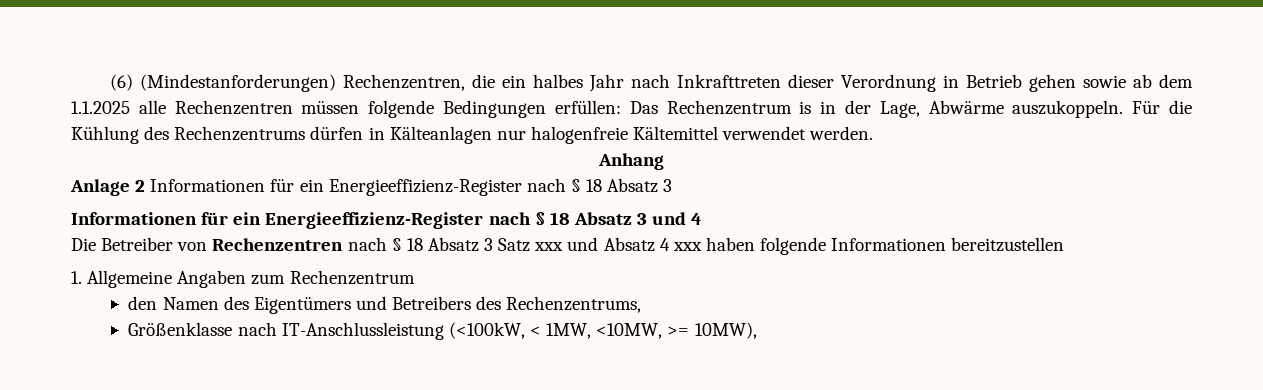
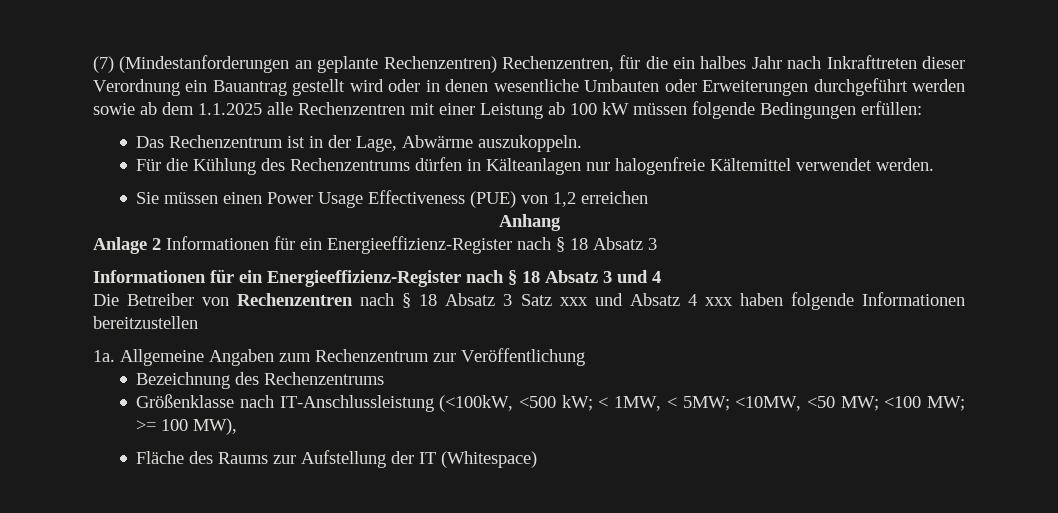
- (6) (Mindestanforderungen) Rechenzentren, die ein halbes Jahr nach Inkrafttreten dieser Verordnung in Betrieb gehen sowie ab dem 1.1.2025 alle Rechenzentren müssen folgende Bedingungen erfüllen: Das Rechenzentrum is in der Lage, Abwärme auszukoppeln. Für die Kühlung des Rechenzentrums dürfen in Kälteanlagen nur halogenfreie Kältemittel verwendet werden.
+ (7) (Mindestanforderungen an geplante Rechenzentren) Rechenzentren, für die ein halbes Jahr nach Inkrafttreten dieser Verordnung ein Bauantrag gestellt wird oder in denen wesentliche Umbauten oder Erweiterungen durchgeführt werden sowie ab dem 1.1.2025 alle Rechenzentren mit einer Leistung ab 100 kW müssen folgende Bedingungen erfüllen:
+ Das Rechenzentrum ist in der Lage, Abwärme auszukoppeln.
+ Für die Kühlung des Rechenzentrums dürfen in Kälteanlagen nur halogenfreie Kältemittel verwendet werden.
+ Sie müssen einen Power Usage Effectiveness (PUE) von 1,2 erreichen
- 1. Allgemeine Angaben zum Rechenzentrum
- den Namen des Eigentümers und Betreibers des Rechenzentrums,
- Größenklasse nach IT-Anschlussleistung (<100kW, < 1MW, <10MW, >= 10MW),
+ 1a. Allgemeine Angaben zum Rechenzentrum zur Veröffentlichung
+ Bezeichnung des Rechenzentrums
+ Größenklasse nach IT-Anschlussleistung (<100kW, <500 kW; < 1MW, < 5MW; <10MW, <50 MW; <100 MW; >= 100 MW),
+ Fläche des Raums zur Aufstellung der IT (Whitespace)

